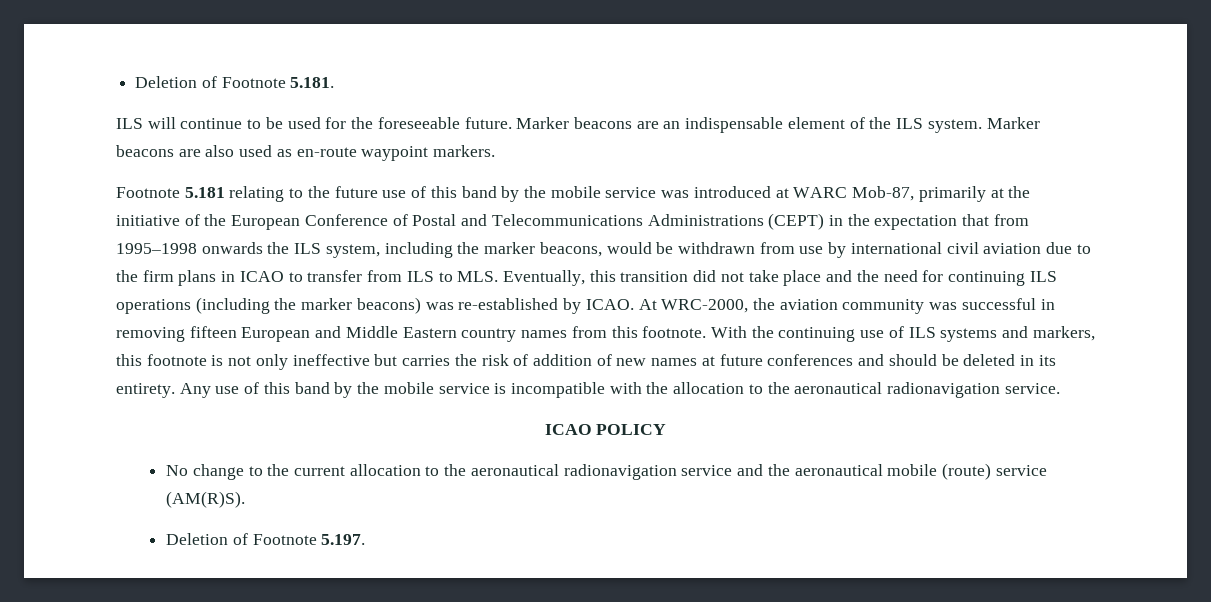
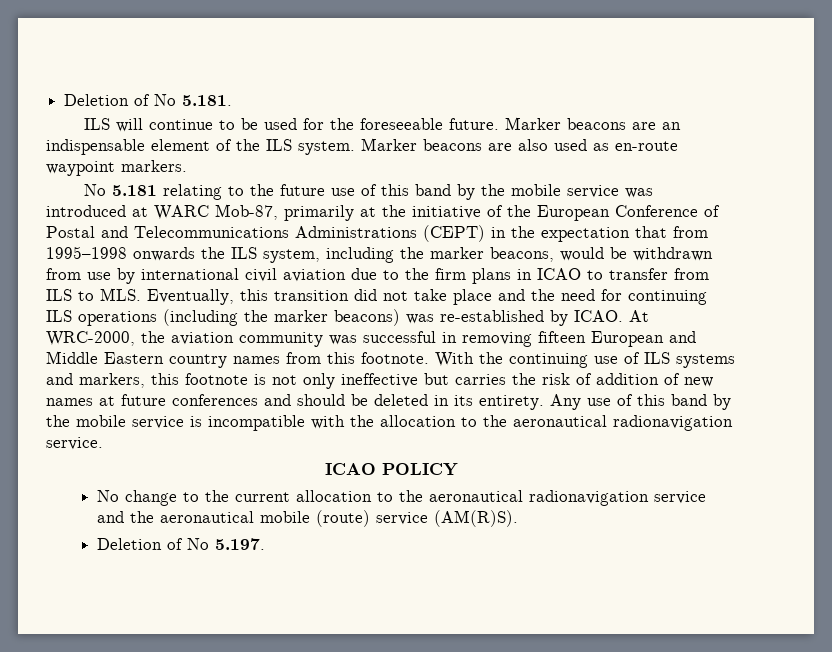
- Deletion of Footnote 5.181.
+ Deletion of No 5.181.
- Footnote 5.181 relating to the future use of this band by the mobile service was introduced at WARC Mob-87, primarily at the initiative of the European Conference of Postal and Telecommunications Administrations (CEPT) in the expectation that from 1995–1998 onwards the ILS system, including the marker beacons, would be withdrawn from use by international civil aviation due to the firm plans in ICAO to transfer from ILS to MLS. Eventually, this transition did not take place and the need for continuing ILS operations (including the marker beacons) was re-established by ICAO.
+ No 5.181 relating to the future use of this band by the mobile service was introduced at WARC Mob-87, primarily at the initiative of the European Conference of Postal and Telecommunications Administrations (CEPT) in the expectation that from 1995–1998 onwards the ILS system, including the marker beacons, would be withdrawn from use by international civil aviation due to the firm plans in ICAO to transfer from ILS to MLS. Eventually, this transition did not take place and the need for continuing ILS operations (including the marker beacons) was re-established by ICAO.
- Deletion of Footnote 5.197.
+ Deletion of No 5.197.

